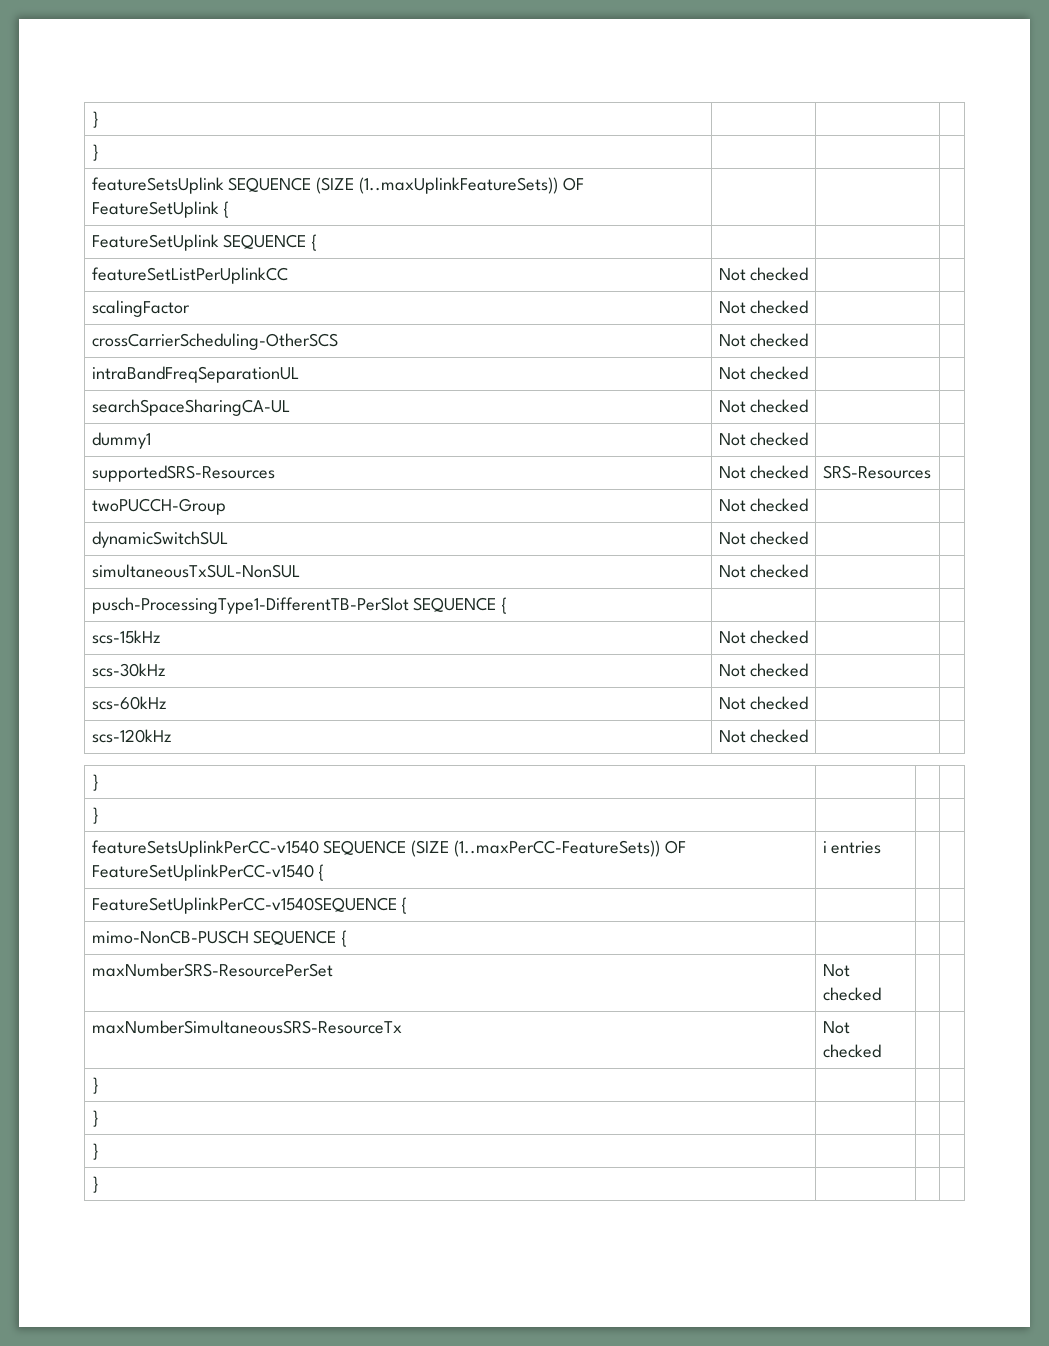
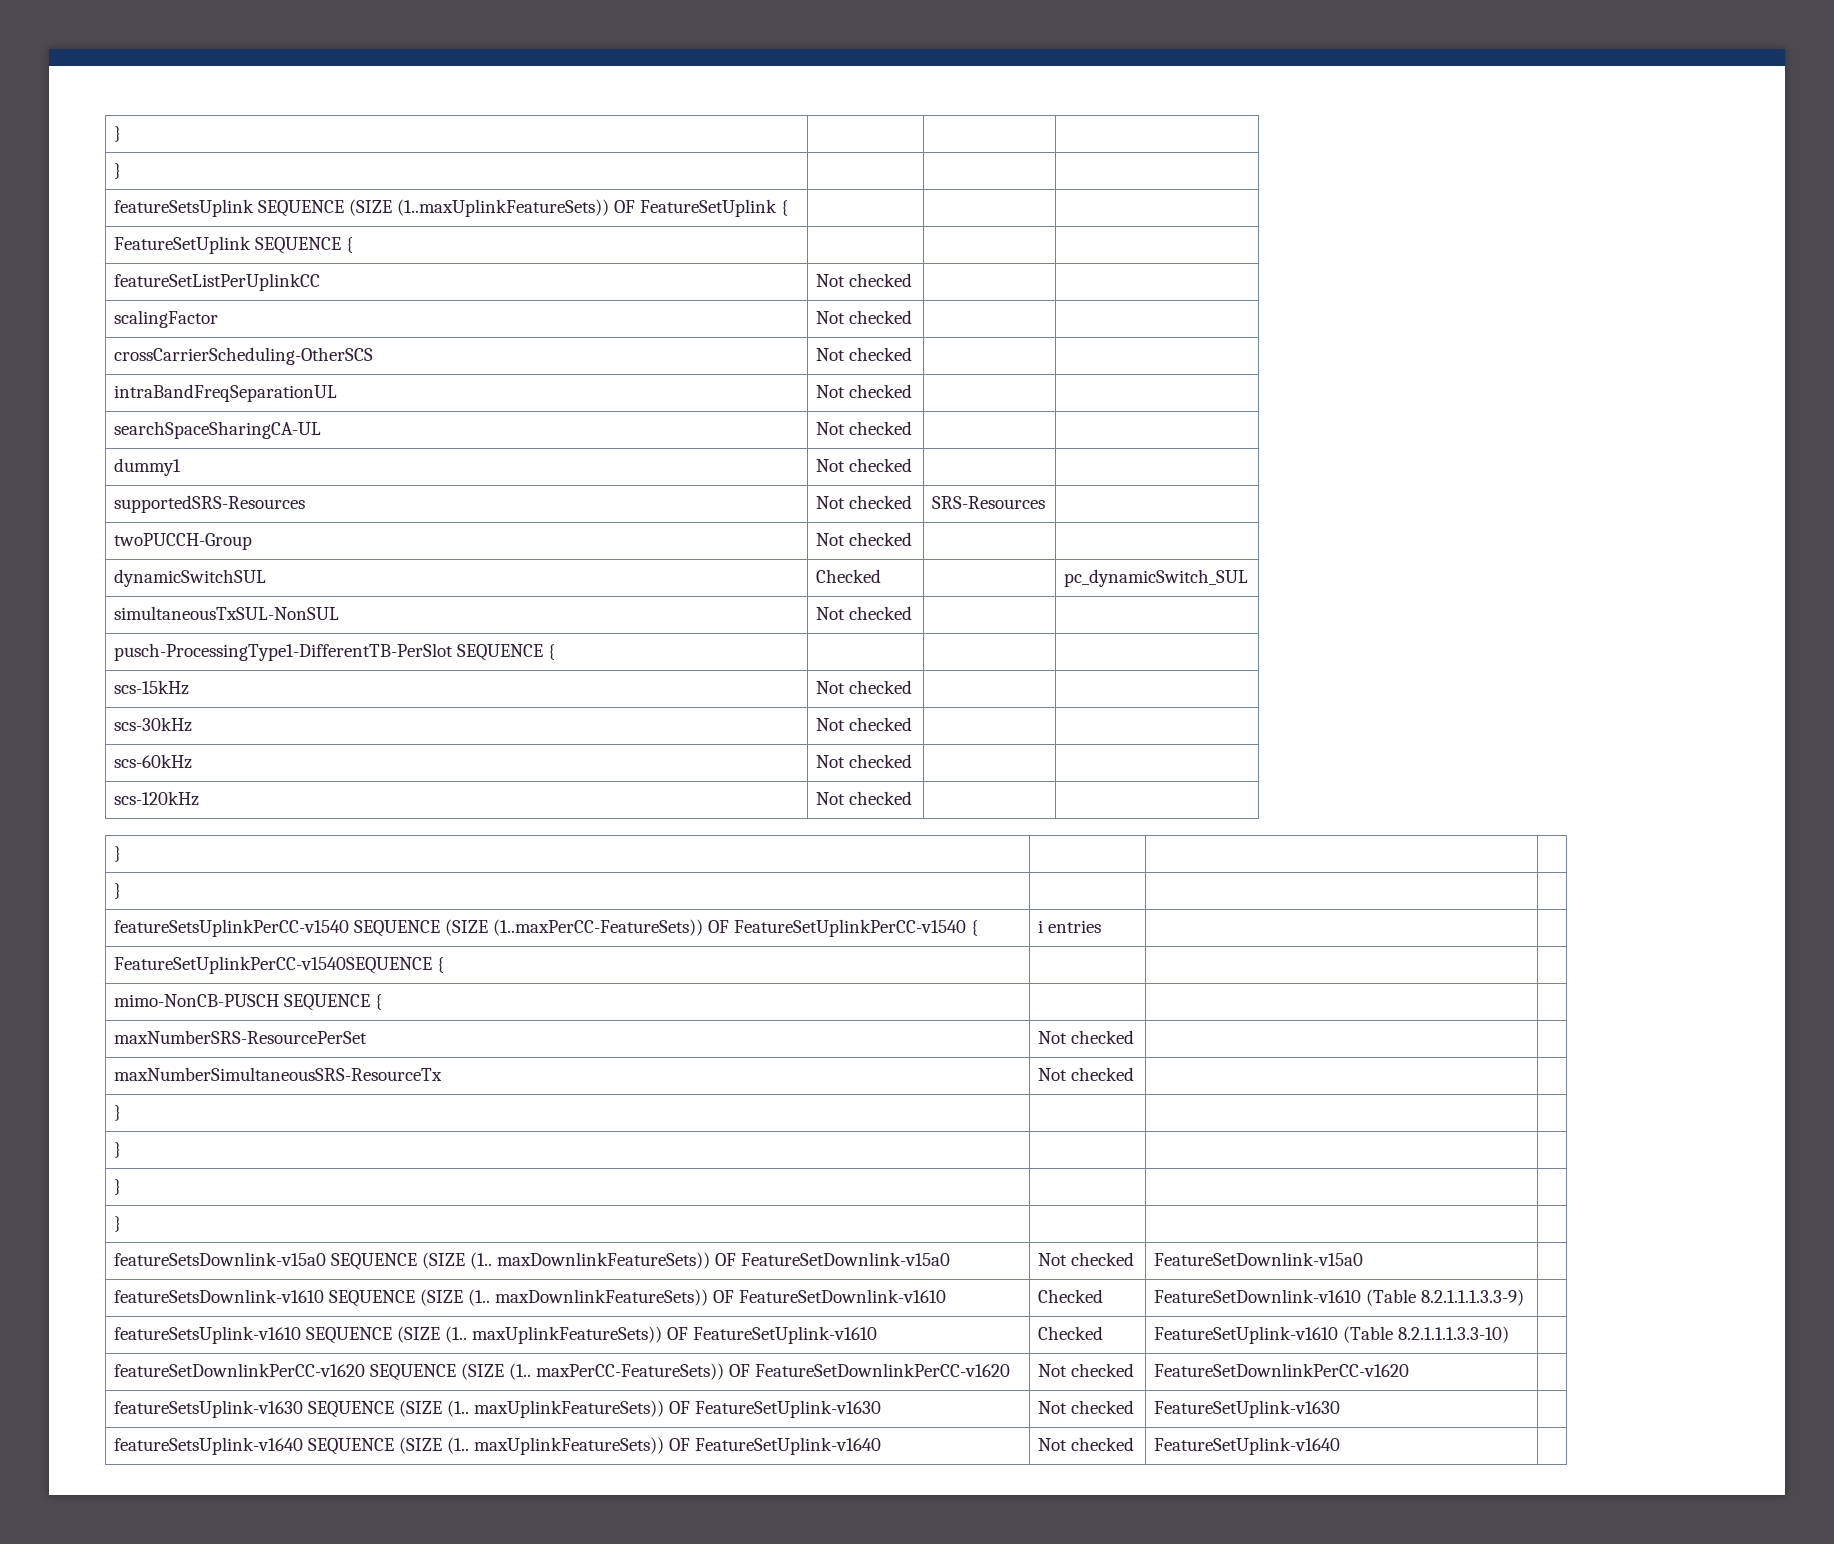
- dynamicSwitchSUL | Not checked | |
+ dynamicSwitchSUL | Checked | | pc_dynamicSwitch_SUL
+ featureSetsDownlink-v15a0 SEQUENCE (SIZE (1.. maxDownlinkFeatureSets)) OF FeatureSetDownlink-v15a0 | Not checked | FeatureSetDownlink-v15a0 |
+ featureSetsDownlink-v1610 SEQUENCE (SIZE (1.. maxDownlinkFeatureSets)) OF FeatureSetDownlink-v1610 | Checked | FeatureSetDownlink-v1610 (Table 8.2.1.1.1.3.3-9) |
+ featureSetsUplink-v1610 SEQUENCE (SIZE (1.. maxUplinkFeatureSets)) OF FeatureSetUplink-v1610 | Checked | FeatureSetUplink-v1610 (Table 8.2.1.1.1.3.3-10) |
+ featureSetDownlinkPerCC-v1620 SEQUENCE (SIZE (1.. maxPerCC-FeatureSets)) OF FeatureSetDownlinkPerCC-v1620 | Not checked | FeatureSetDownlinkPerCC-v1620 |
+ featureSetsUplink-v1630 SEQUENCE (SIZE (1.. maxUplinkFeatureSets)) OF FeatureSetUplink-v1630 | Not checked | FeatureSetUplink-v1630 |
+ featureSetsUplink-v1640 SEQUENCE (SIZE (1.. maxUplinkFeatureSets)) OF FeatureSetUplink-v1640 | Not checked | FeatureSetUplink-v1640 |

